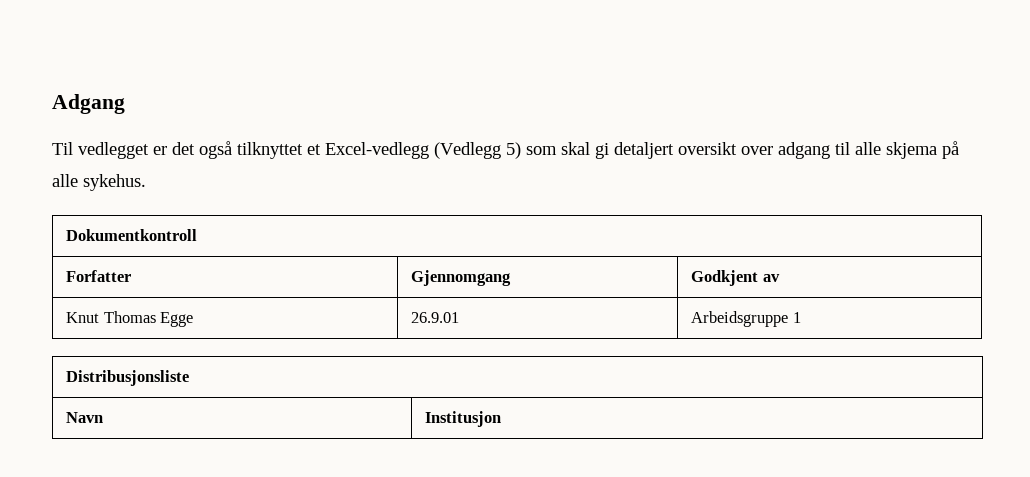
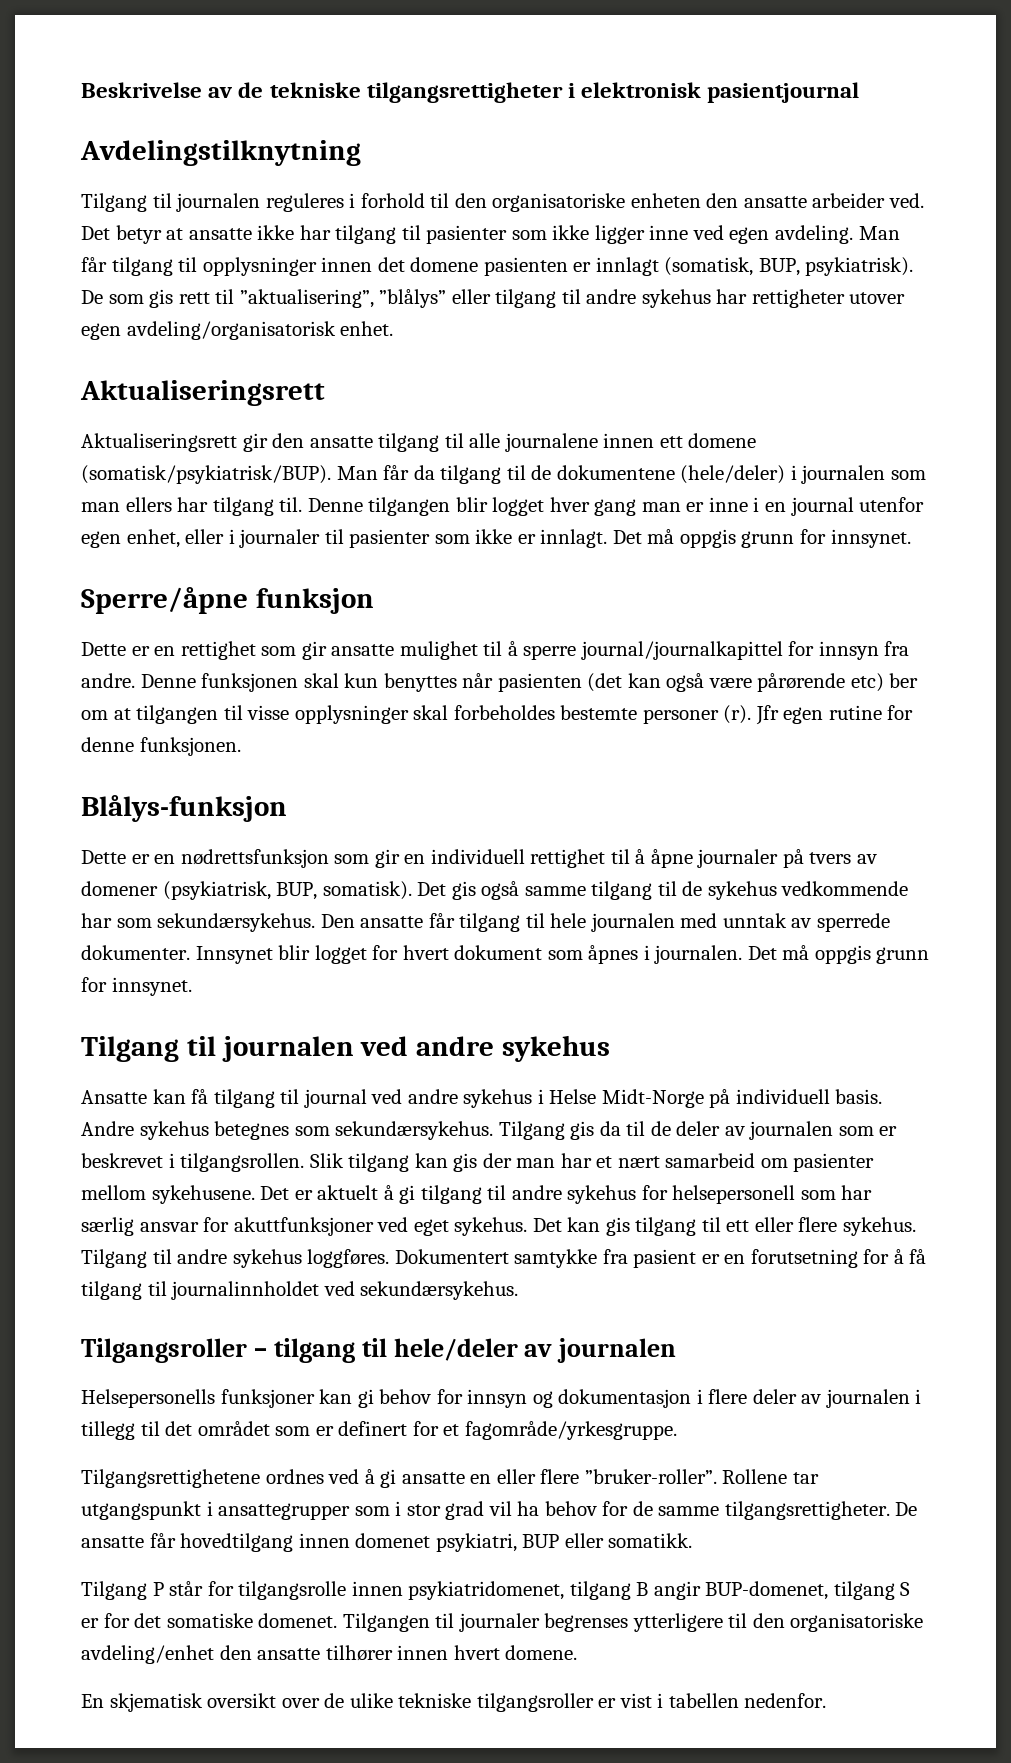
- Adgang
- Til vedlegget er det også tilknyttet et Excel-vedlegg (Vedlegg 5) som skal gi detaljert oversikt over adgang til alle skjema på alle sykehus.
- Dokumentkontroll
- Forfatter | Gjennomgang | Godkjent av
- Knut Thomas Egge | 26.9.01 | Arbeidsgruppe 1
- Distribusjonsliste
- Navn | Institusjon
+ Beskrivelse av de tekniske tilgangsrettigheter i elektronisk pasientjournal
+ Avdelingstilknytning
+ Tilgang til journalen reguleres i forhold til den organisatoriske enheten den ansatte arbeider ved. Det betyr at ansatte ikke har tilgang til pasienter som ikke ligger inne ved egen avdeling. Man får tilgang til opplysninger innen det domene pasienten er innlagt (somatisk, BUP, psykiatrisk). De som gis rett til ”aktualisering”, ”blålys” eller tilgang til andre sykehus har rettigheter utover egen avdeling/organisatorisk enhet.
+ Aktualiseringsrett
+ Aktualiseringsrett gir den ansatte tilgang til alle journalene innen ett domene (somatisk/psykiatrisk/BUP). Man får da tilgang til de dokumentene (hele/deler) i journalen som man ellers har tilgang til. Denne tilgangen blir logget hver gang man er inne i en journal utenfor egen enhet, eller i journaler til pasienter som ikke er innlagt. Det må oppgis grunn for innsynet.
+ Sperre/åpne funksjon
+ Dette er en rettighet som gir ansatte mulighet til å sperre journal/journalkapittel for innsyn fra andre. Denne funksjonen skal kun benyttes når pasienten (det kan også være pårørende etc) ber om at tilgangen til visse opplysninger skal forbeholdes bestemte personer (r). Jfr egen rutine for denne funksjonen.
+ Blålys-funksjon
+ Dette er en nødrettsfunksjon som gir en individuell rettighet til å åpne journaler på tvers av domener (psykiatrisk, BUP, somatisk). Det gis også samme tilgang til de sykehus vedkommende har som sekundærsykehus. Den ansatte får tilgang til hele journalen med unntak av sperrede dokumenter. Innsynet blir logget for hvert dokument som åpnes i journalen. Det må oppgis grunn for innsynet.
+ Tilgang til journalen ved andre sykehus
+ Ansatte kan få tilgang til journal ved andre sykehus i Helse Midt-Norge på individuell basis. Andre sykehus betegnes som sekundærsykehus. Tilgang gis da til de deler av journalen som er beskrevet i tilgangsrollen. Slik tilgang kan gis der man har et nært samarbeid om pasienter mellom sykehusene. Det er aktuelt å gi tilgang til andre sykehus for helsepersonell som har særlig ansvar for akuttfunksjoner ved eget sykehus. Det kan gis tilgang til ett eller flere sykehus. Tilgang til andre sykehus loggføres. Dokumentert samtykke fra pasient er en forutsetning for å få tilgang til journalinnholdet ved sekundærsykehus.
+ Tilgangsroller – tilgang til hele/deler av journalen
+ Helsepersonells funksjoner kan gi behov for innsyn og dokumentasjon i flere deler av journalen i tillegg til det området som er definert for et fagområde/yrkesgruppe.
+ Tilgangsrettighetene ordnes ved å gi ansatte en eller flere ”bruker-roller”. Rollene tar utgangspunkt i ansattegrupper som i stor grad vil ha behov for de samme tilgangsrettigheter. De ansatte får hovedtilgang innen domenet psykiatri, BUP eller somatikk.
+ Tilgang P står for tilgangsrolle innen psykiatridomenet, tilgang B angir BUP-domenet, tilgang S er for det somatiske domenet. Tilgangen til journaler begrenses ytterligere til den organisatoriske avdeling/enhet den ansatte tilhører innen hvert domene.
+ En skjematisk oversikt over de ulike tekniske tilgangsroller er vist i tabellen nedenfor.

